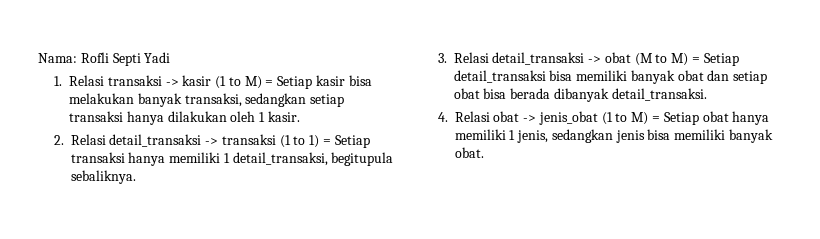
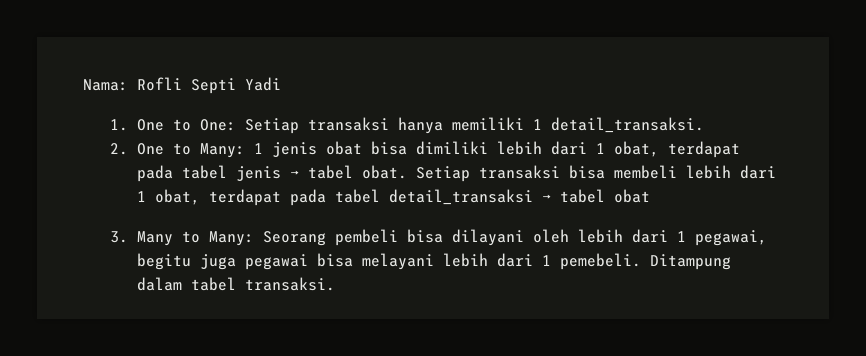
- 1. Relasi transaksi -> kasir (1 to M) = Setiap kasir bisa melakukan banyak transaksi, sedangkan setiap transaksi hanya dilakukan oleh 1 kasir.
- 2. Relasi detail_transaksi -> transaksi (1 to 1) = Setiap transaksi hanya memiliki 1 detail_transaksi, begitupula sebaliknya.
- 3. Relasi detail_transaksi -> obat (M to M) = Setiap detail_transaksi bisa memiliki banyak obat dan setiap obat bisa berada dibanyak detail_transaksi.
- 4. Relasi obat -> jenis_obat (1 to M) = Setiap obat hanya memiliki 1 jenis, sedangkan jenis bisa memiliki banyak obat.
+ 1. One to One: Setiap transaksi hanya memiliki 1 detail_transaksi.
+ 2. One to Many: 1 jenis obat bisa dimiliki lebih dari 1 obat, terdapat pada tabel jenis → tabel obat. Setiap transaksi bisa membeli lebih dari 1 obat, terdapat pada tabel detail_transaksi → tabel obat
+ 3. Many to Many: Seorang pembeli bisa dilayani oleh lebih dari 1 pegawai, begitu juga pegawai bisa melayani lebih dari 1 pemebeli. Ditampung dalam tabel transaksi.

